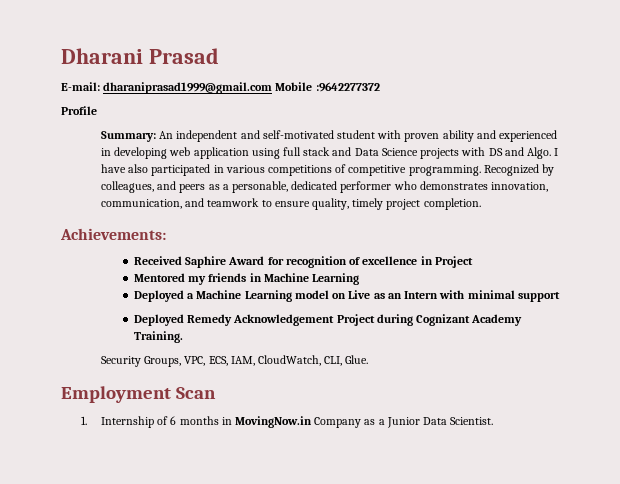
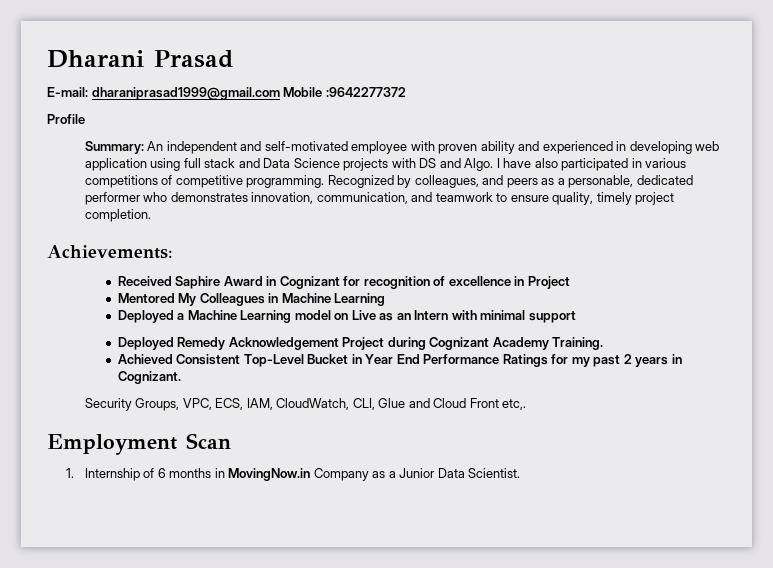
- Summary: An independent and self-motivated student with proven ability and experienced in developing web application using full stack and Data Science projects with DS and Algo.
+ Summary: An independent and self-motivated employee with proven ability and experienced in developing web application using full stack and Data Science projects with DS and Algo.
- Received Saphire Award for recognition of excellence in Project
+ Received Saphire Award in Cognizant for recognition of excellence in Project
- Mentored my friends in Machine Learning
+ Mentored My Colleagues in Machine Learning
+ Achieved Consistent Top-Level Bucket in Year End Performance Ratings for my past 2 years in Cognizant.
- Security Groups, VPC, ECS, IAM, CloudWatch, CLI, Glue.
+ Security Groups, VPC, ECS, IAM, CloudWatch, CLI, Glue and Cloud Front etc,.

